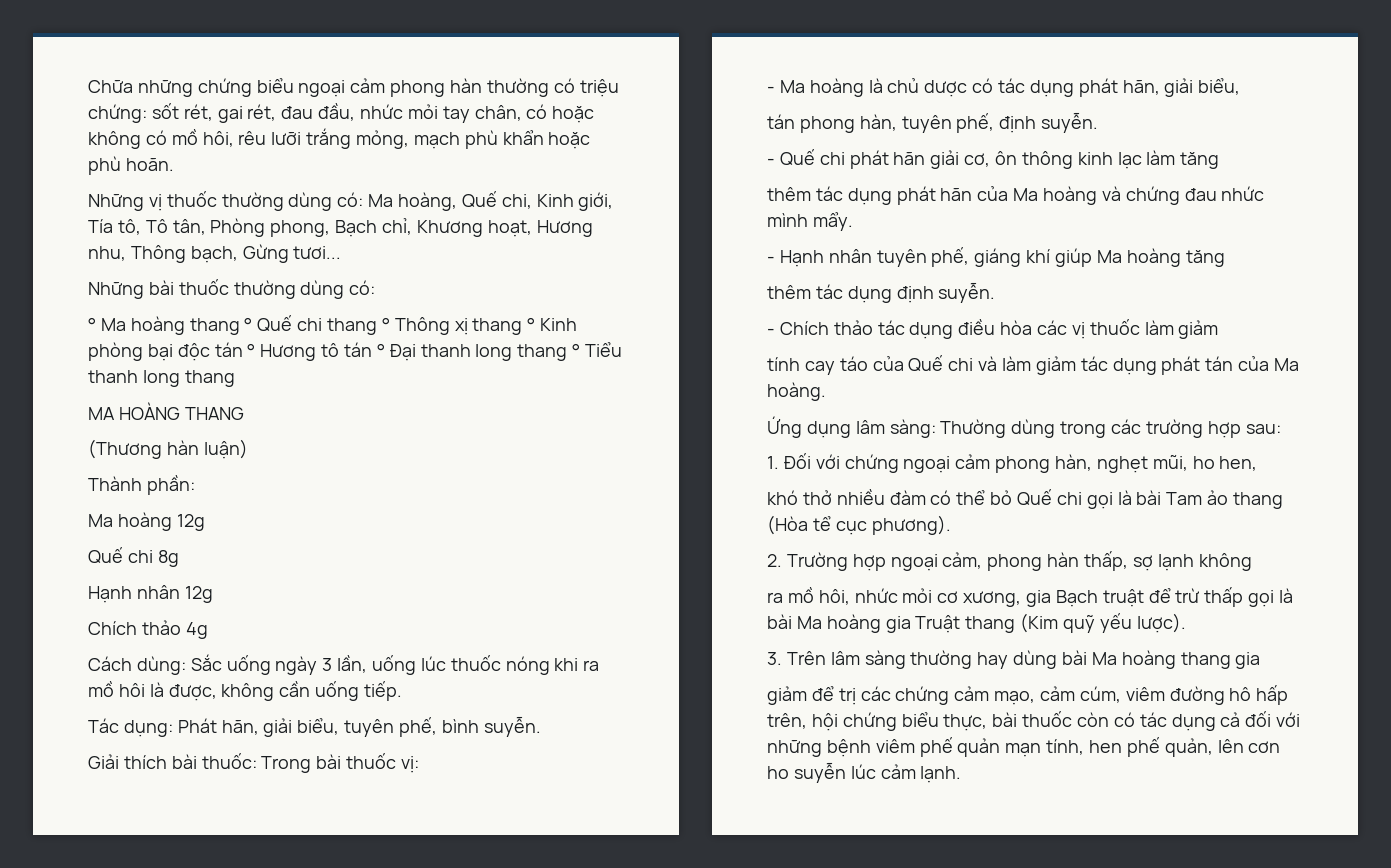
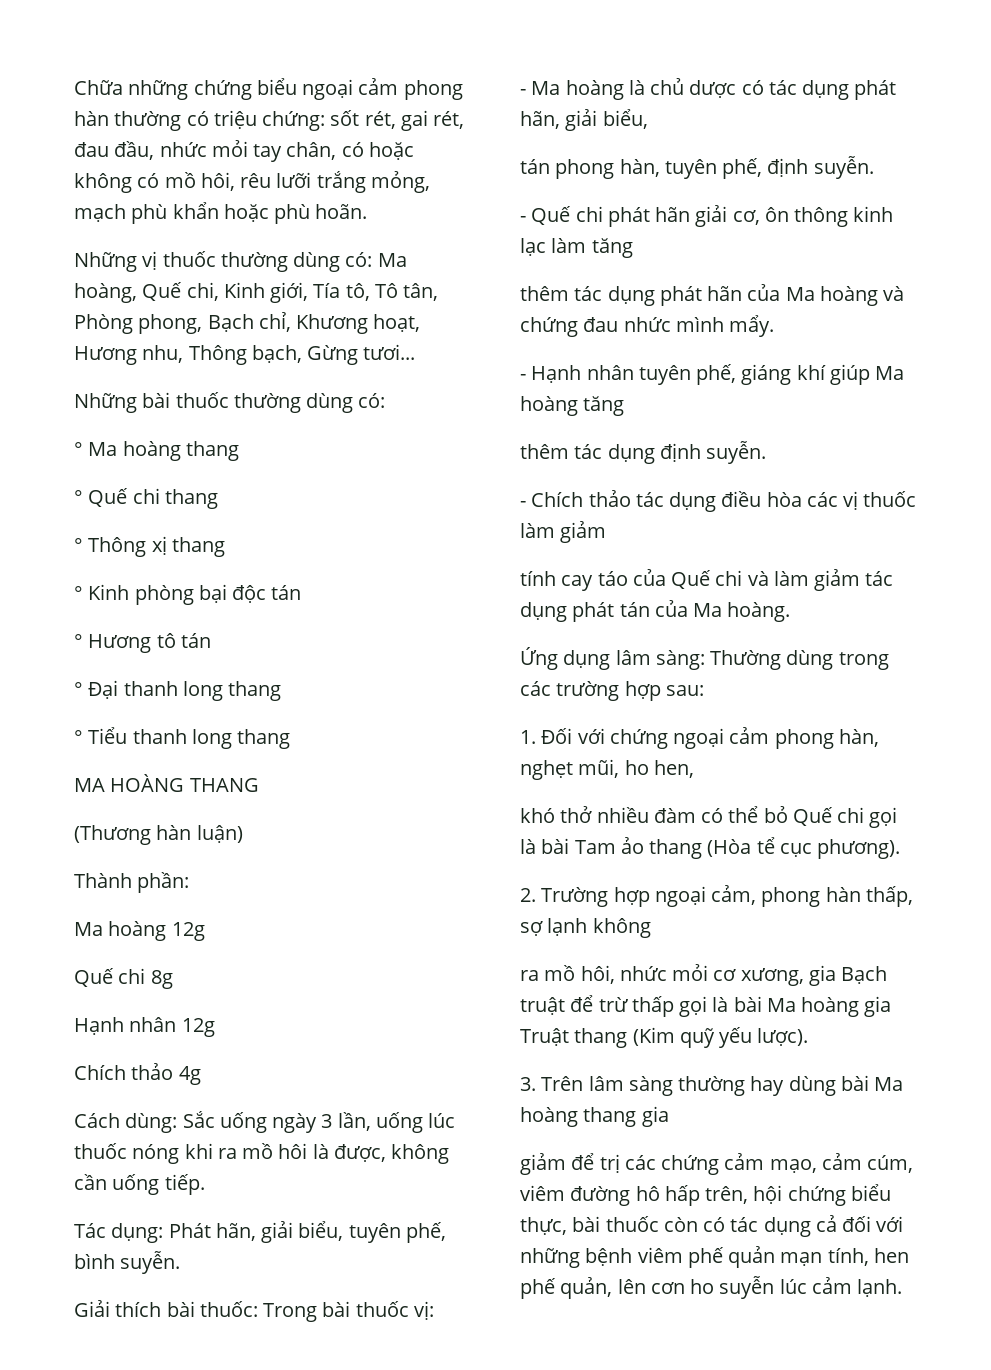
- ° Ma hoàng thang ° Quế chi thang ° Thông xị thang ° Kinh phòng bại độc tán ° Hương tô tán ° Đại thanh long thang ° Tiểu thanh long thang
+ ° Ma hoàng thang
+ ° Quế chi thang
+ ° Thông xị thang
+ ° Kinh phòng bại độc tán
+ ° Hương tô tán
+ ° Đại thanh long thang
+ ° Tiểu thanh long thang

